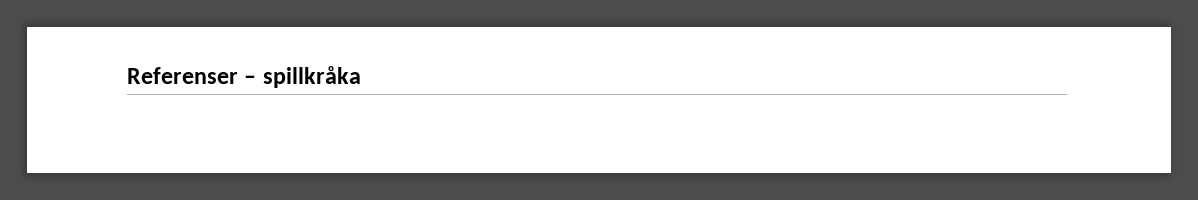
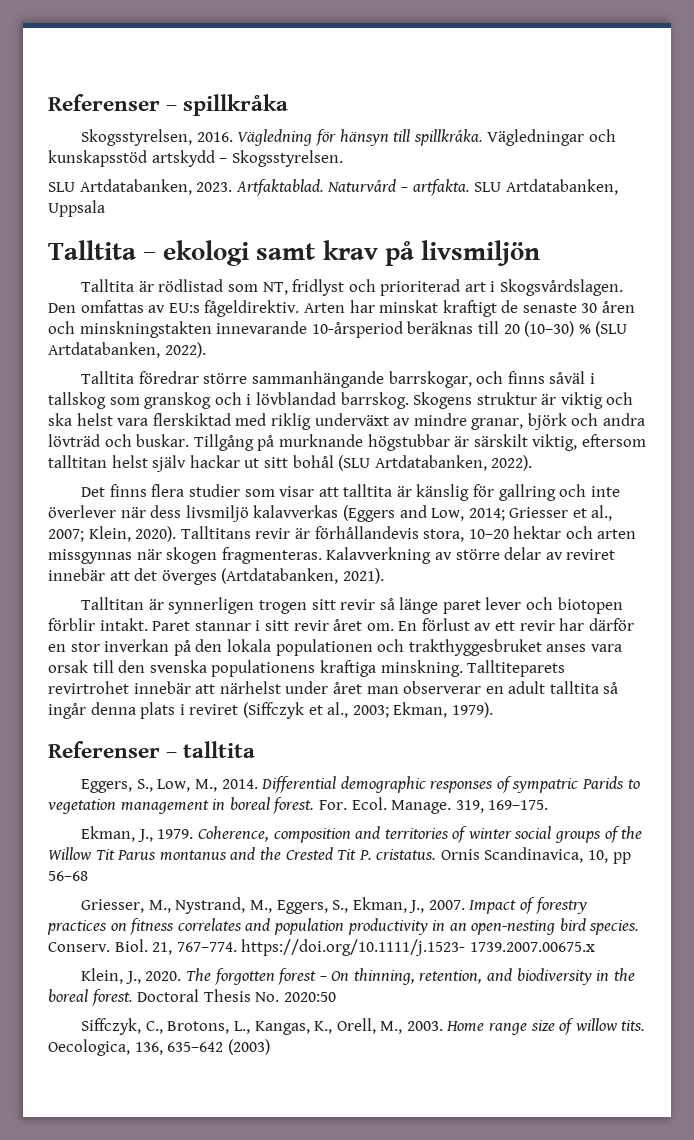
+ Skogsstyrelsen, 2016. Vägledning för hänsyn till spillkråka. Vägledningar och kunskapsstöd artskydd – Skogsstyrelsen.
+ SLU Artdatabanken, 2023. Artfaktablad. Naturvård – artfakta. SLU Artdatabanken, Uppsala
+ Talltita – ekologi samt krav på livsmiljön
+ Talltita är rödlistad som NT, fridlyst och prioriterad art i Skogsvårdslagen. Den omfattas av EU:s fågeldirektiv. Arten har minskat kraftigt de senaste 30 åren och minskningstakten innevarande 10-årsperiod beräknas till 20 (10–30) % (SLU Artdatabanken, 2022).
+ Talltita föredrar större sammanhängande barrskogar, och finns såväl i tallskog som granskog och i lövblandad barrskog. Skogens struktur är viktig och ska helst vara flerskiktad med riklig underväxt av mindre granar, björk och andra lövträd och buskar. Tillgång på murknande högstubbar är särskilt viktig, eftersom talltitan helst själv hackar ut sitt bohål (SLU Artdatabanken, 2022).
+ Det finns flera studier som visar att talltita är känslig för gallring och inte överlever när dess livsmiljö kalavverkas (Eggers and Low, 2014; Griesser et al., 2007; Klein, 2020). Talltitans revir är förhållandevis stora, 10–20 hektar och arten missgynnas när skogen fragmenteras. Kalavverkning av större delar av reviret innebär att det överges (Artdatabanken, 2021).
+ Talltitan är synnerligen trogen sitt revir så länge paret lever och biotopen förblir intakt. Paret stannar i sitt revir året om. En förlust av ett revir har därför en stor inverkan på den lokala populationen och trakthyggesbruket anses vara orsak till den svenska populationens kraftiga minskning. Talltiteparets revirtrohet innebär att närhelst under året man observerar en adult talltita så ingår denna plats i reviret (Siffczyk et al., 2003; Ekman, 1979).
+ Referenser – talltita
+ Eggers, S., Low, M., 2014. Differential demographic responses of sympatric Parids to vegetation management in boreal forest. For. Ecol. Manage. 319, 169–175.
+ Ekman, J., 1979. Coherence, composition and territories of winter social groups of the Willow Tit Parus montanus and the Crested Tit P. cristatus. Ornis Scandinavica, 10, pp 56–68
+ Griesser, M., Nystrand, M., Eggers, S., Ekman, J., 2007. Impact of forestry practices on fitness correlates and population productivity in an open-nesting bird species. Conserv. Biol. 21, 767–774. https://doi.org/10.1111/j.1523- 1739.2007.00675.x
+ Klein, J., 2020. The forgotten forest – On thinning, retention, and biodiversity in the boreal forest. Doctoral Thesis No. 2020:50
+ Siffczyk, C., Brotons, L., Kangas, K., Orell, M., 2003. Home range size of willow tits. Oecologica, 136, 635–642 (2003)

